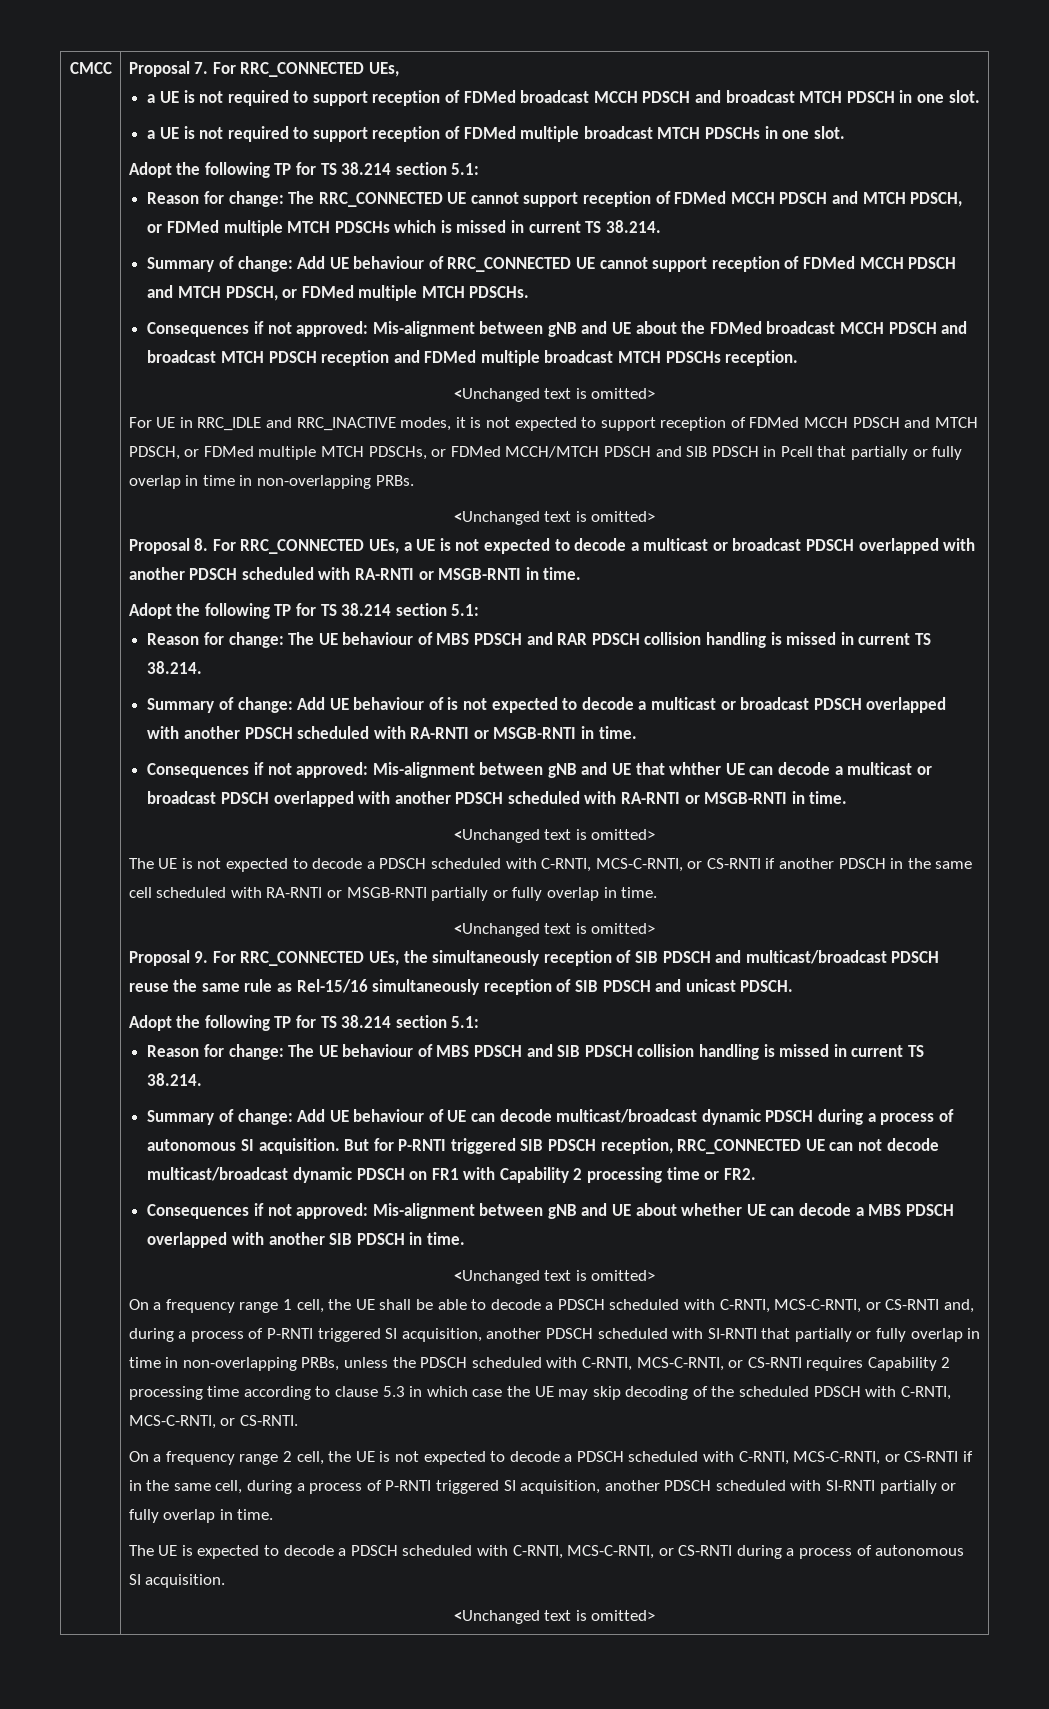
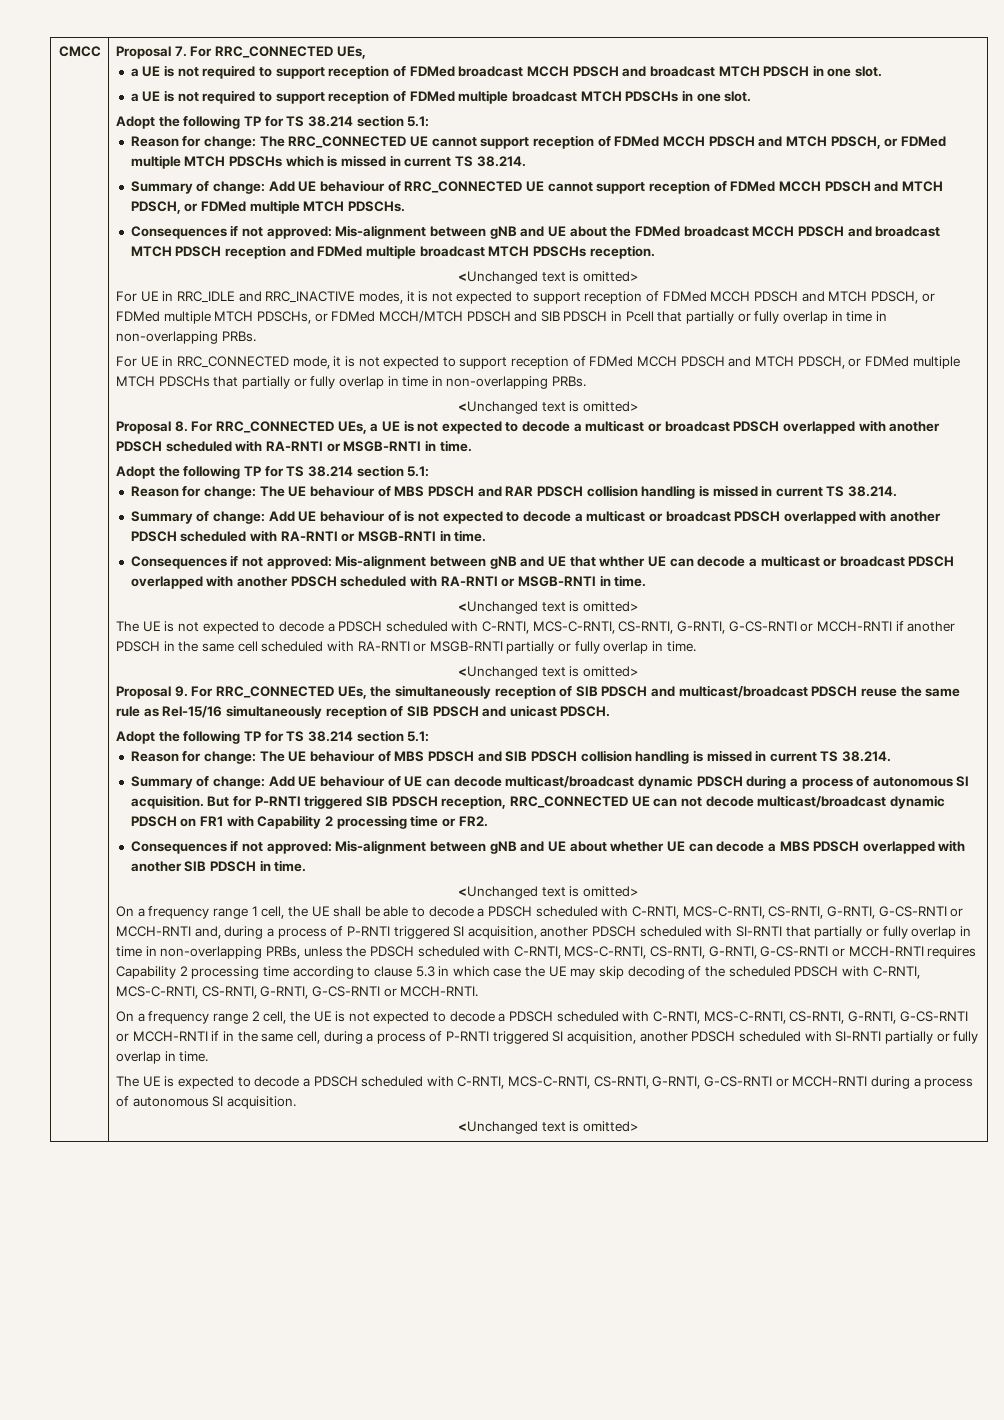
+ For UE in RRC_CONNECTED mode, it is not expected to support reception of FDMed MCCH PDSCH and MTCH PDSCH, or FDMed multiple MTCH PDSCHs that partially or fully overlap in time in non-overlapping PRBs.
- The UE is not expected to decode a PDSCH scheduled with C-RNTI, MCS-C-RNTI, or CS-RNTI if another PDSCH in the same cell scheduled with RA-RNTI or MSGB-RNTI partially or fully overlap in time.
+ The UE is not expected to decode a PDSCH scheduled with C-RNTI, MCS-C-RNTI, CS-RNTI, G-RNTI, G-CS-RNTI or MCCH-RNTI if another PDSCH in the same cell scheduled with RA-RNTI or MSGB-RNTI partially or fully overlap in time.
- On a frequency range 1 cell, the UE shall be able to decode a PDSCH scheduled with C-RNTI, MCS-C-RNTI, or CS-RNTI and, during a process of P-RNTI triggered SI acquisition, another PDSCH scheduled with SI-RNTI that partially or fully overlap in time in non-overlapping PRBs, unless the PDSCH scheduled with C-RNTI, MCS-C-RNTI, or CS-RNTI requires Capability 2 processing time according to clause 5.3 in which case the UE may skip decoding of the scheduled PDSCH with C-RNTI, MCS-C-RNTI, or CS-RNTI.
+ On a frequency range 1 cell, the UE shall be able to decode a PDSCH scheduled with C-RNTI, MCS-C-RNTI, CS-RNTI, G-RNTI, G-CS-RNTI or MCCH-RNTI and, during a process of P-RNTI triggered SI acquisition, another PDSCH scheduled with SI-RNTI that partially or fully overlap in time in non-overlapping PRBs, unless the PDSCH scheduled with C-RNTI, MCS-C-RNTI, CS-RNTI, G-RNTI, G-CS-RNTI or MCCH-RNTI requires Capability 2 processing time according to clause 5.3 in which case the UE may skip decoding of the scheduled PDSCH with C-RNTI, MCS-C-RNTI, CS-RNTI, G-RNTI, G-CS-RNTI or MCCH-RNTI.
- On a frequency range 2 cell, the UE is not expected to decode a PDSCH scheduled with C-RNTI, MCS-C-RNTI, or CS-RNTI if in the same cell, during a process of P-RNTI triggered SI acquisition, another PDSCH scheduled with SI-RNTI partially or fully overlap in time.
+ On a frequency range 2 cell, the UE is not expected to decode a PDSCH scheduled with C-RNTI, MCS-C-RNTI, CS-RNTI, G-RNTI, G-CS-RNTI or MCCH-RNTI if in the same cell, during a process of P-RNTI triggered SI acquisition, another PDSCH scheduled with SI-RNTI partially or fully overlap in time.
- The UE is expected to decode a PDSCH scheduled with C-RNTI, MCS-C-RNTI, or CS-RNTI during a process of autonomous SI acquisition.
+ The UE is expected to decode a PDSCH scheduled with C-RNTI, MCS-C-RNTI, CS-RNTI, G-RNTI, G-CS-RNTI or MCCH-RNTI during a process of autonomous SI acquisition.

